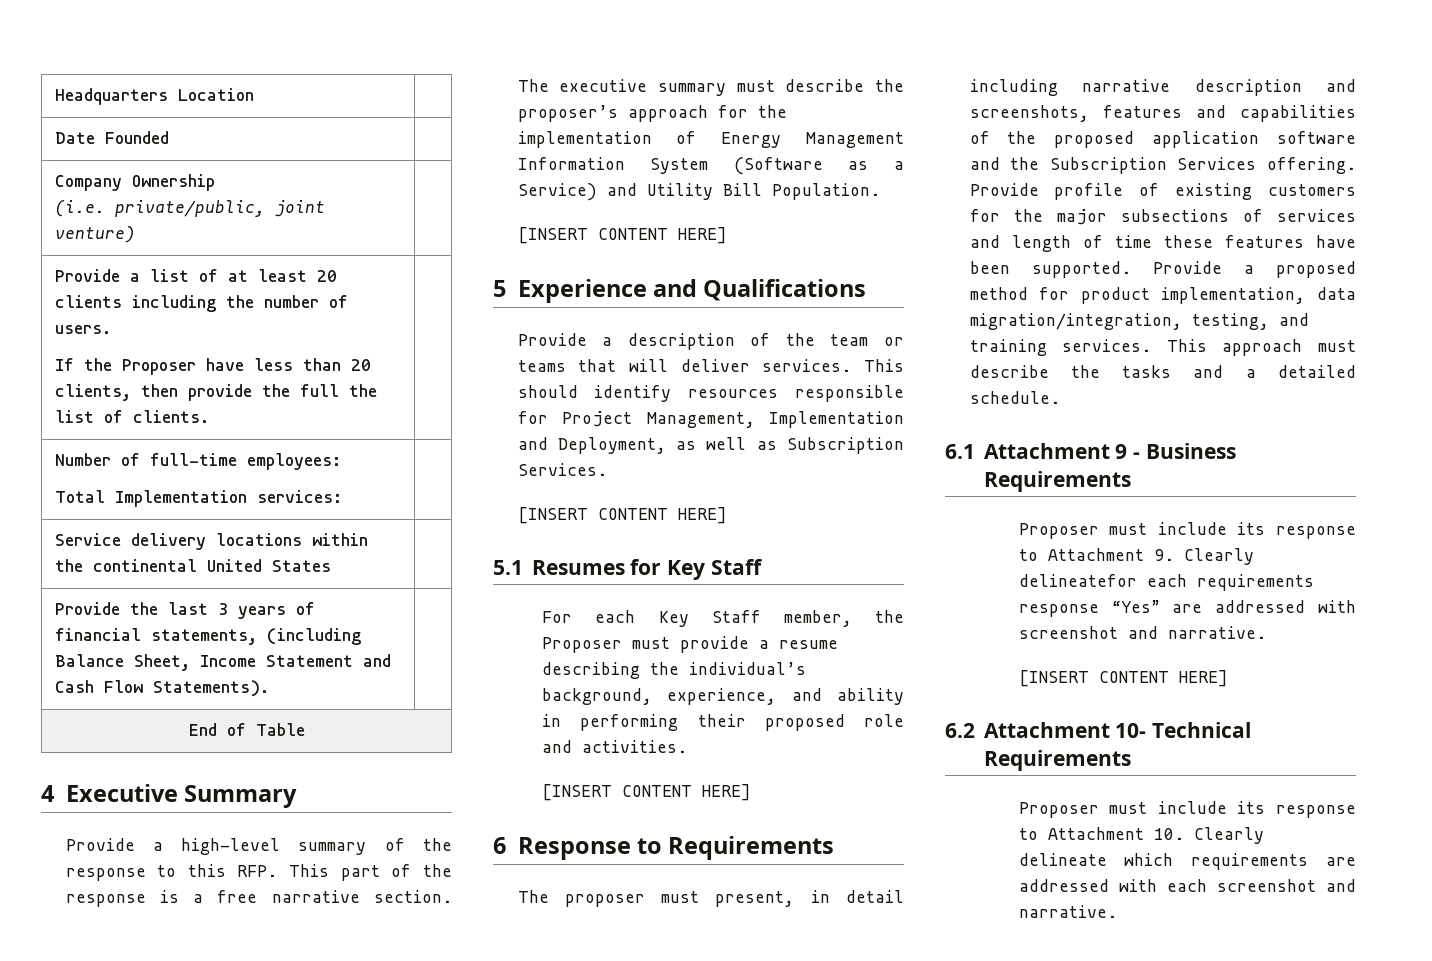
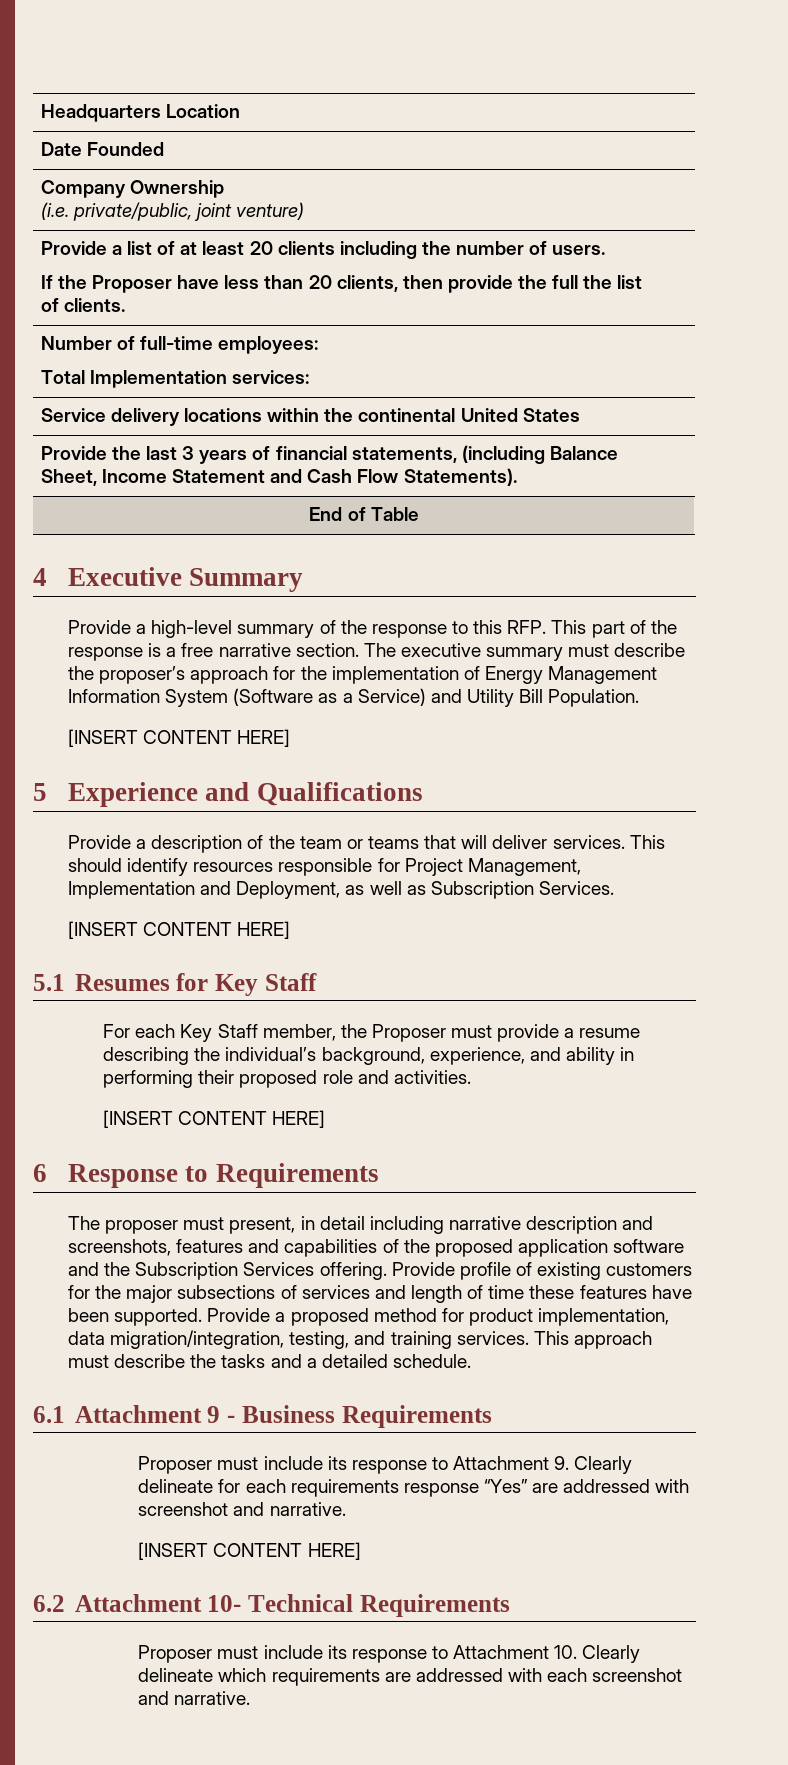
- Proposer must include its response to Attachment 9. Clearly delineatefor each requirements response “Yes” are addressed with screenshot and narrative.
+ Proposer must include its response to Attachment 9. Clearly delineate for each requirements response “Yes” are addressed with screenshot and narrative.

